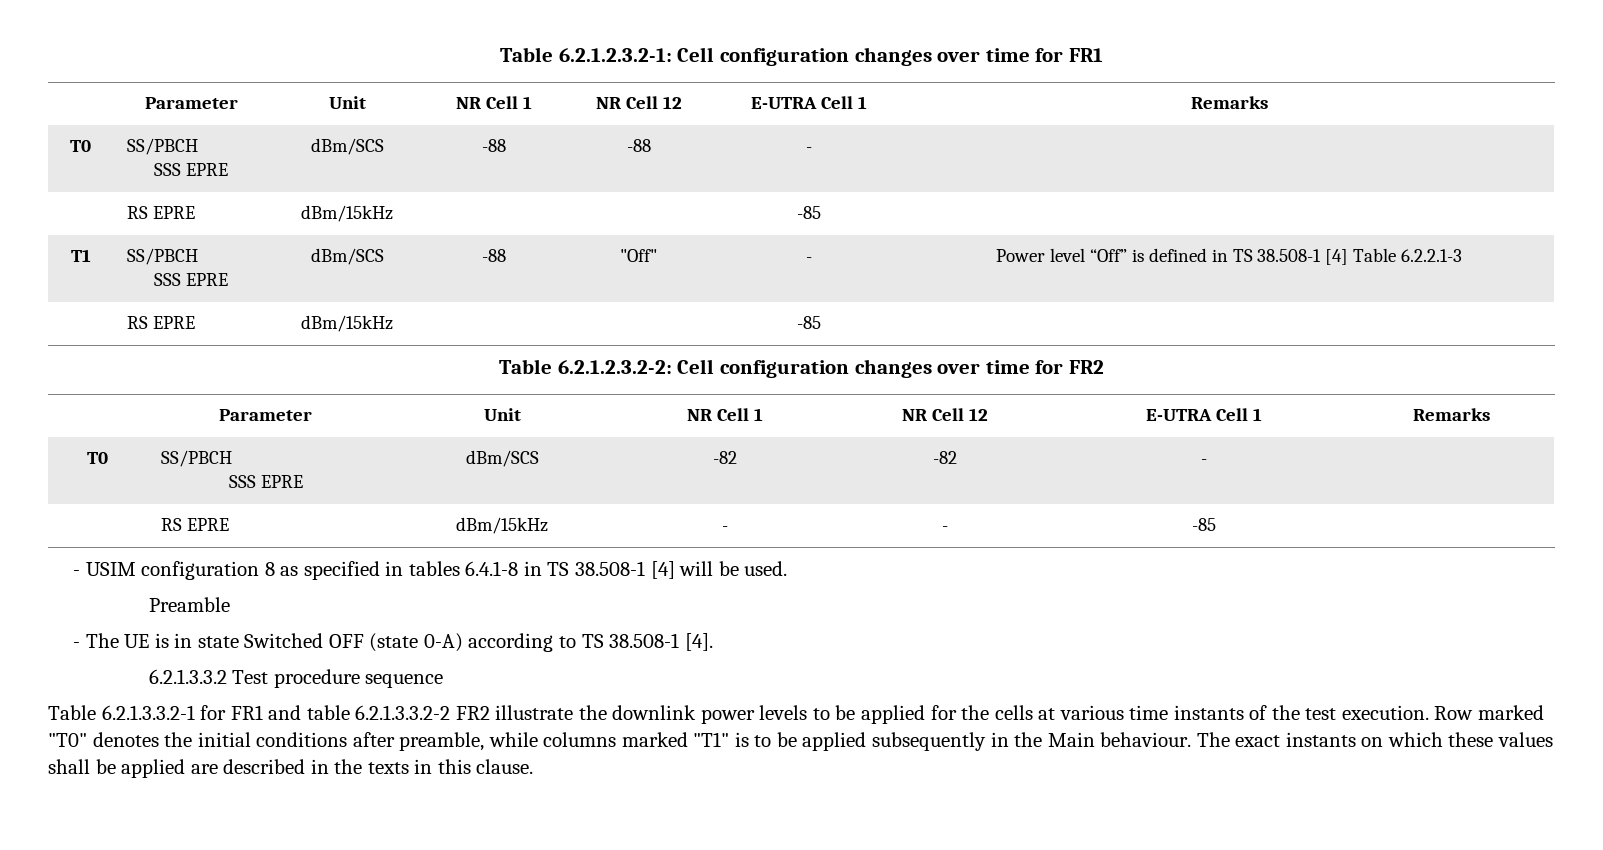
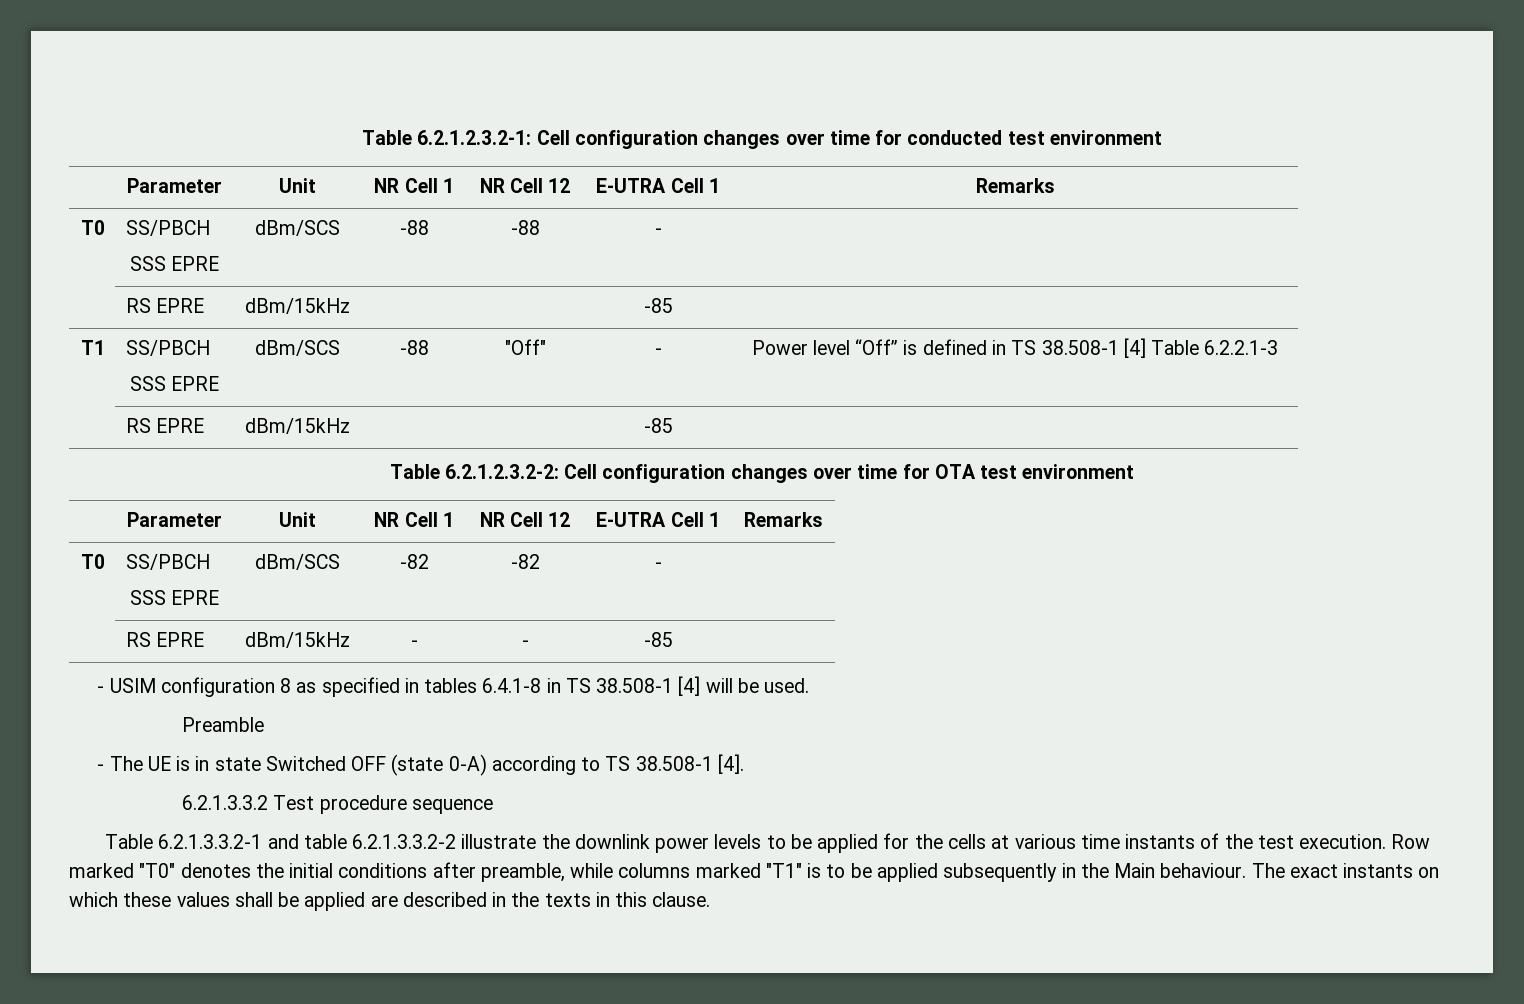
- Table 6.2.1.2.3.2-1: Cell configuration changes over time for FR1
+ Table 6.2.1.2.3.2-1: Cell configuration changes over time for conducted test environment
- Table 6.2.1.2.3.2-2: Cell configuration changes over time for FR2
+ Table 6.2.1.2.3.2-2: Cell configuration changes over time for OTA test environment
- Table 6.2.1.3.3.2-1 for FR1 and table 6.2.1.3.3.2-2 FR2 illustrate the downlink power levels to be applied for the cells at various time instants of the test execution.
+ Table 6.2.1.3.3.2-1 and table 6.2.1.3.3.2-2 illustrate the downlink power levels to be applied for the cells at various time instants of the test execution.

